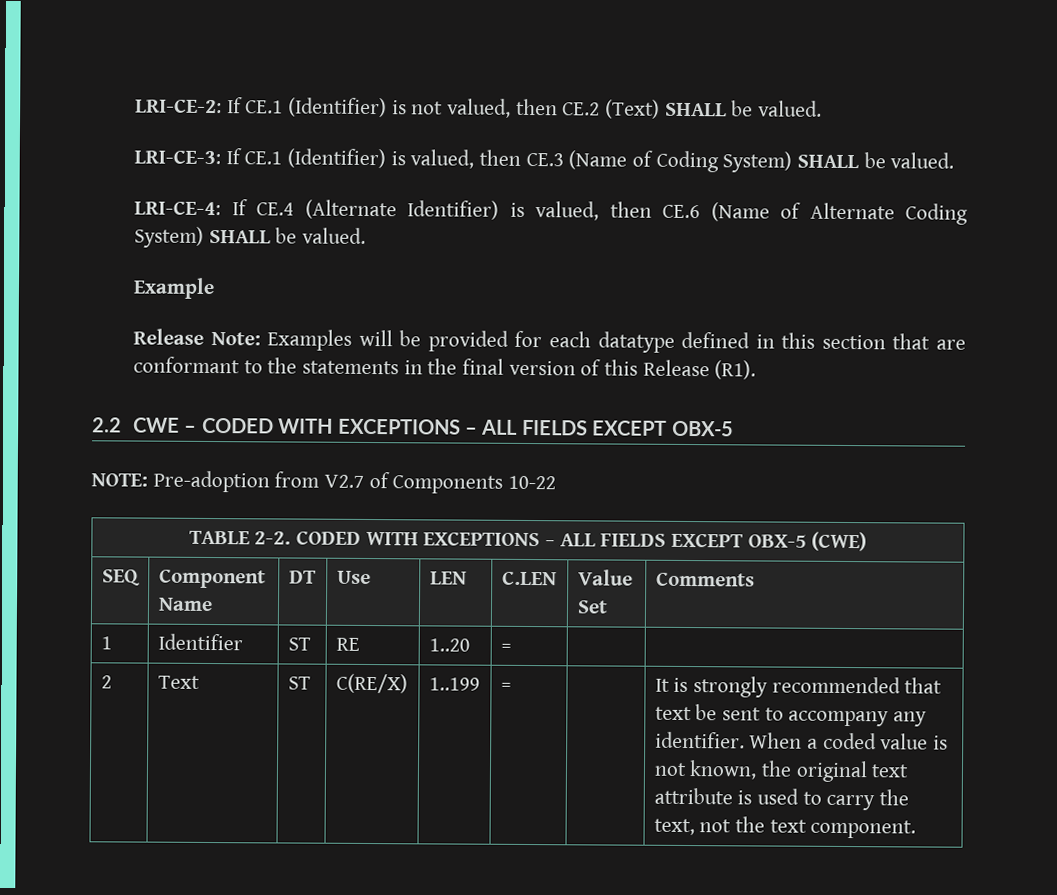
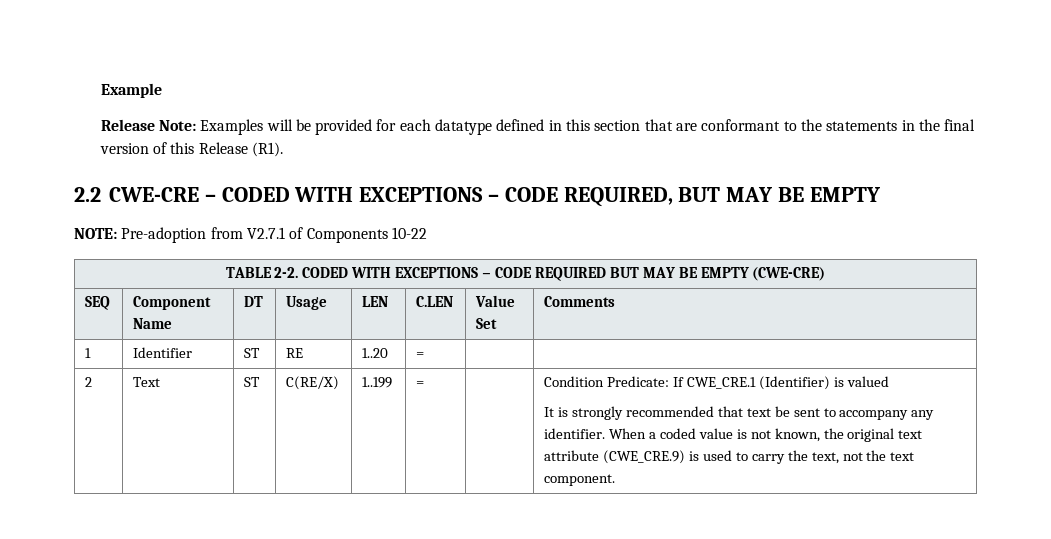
- LRI-CE-2: If CE.1 (Identifier) is not valued, then CE.2 (Text) SHALL be valued.
- LRI-CE-3: If CE.1 (Identifier) is valued, then CE.3 (Name of Coding System) SHALL be valued.
- LRI-CE-4: If CE.4 (Alternate Identifier) is valued, then CE.6 (Name of Alternate Coding System) SHALL be valued.
- 2.2 CWE – CODED WITH EXCEPTIONS – ALL FIELDS EXCEPT OBX-5
+ 2.2 CWE-CRE – CODED WITH EXCEPTIONS – CODE REQUIRED, BUT MAY BE EMPTY
- NOTE: Pre-adoption from V2.7 of Components 10-22
+ NOTE: Pre-adoption from V2.7.1 of Components 10-22
- TABLE 2-2. CODED WITH EXCEPTIONS − ALL FIELDS EXCEPT OBX-5 (CWE)
+ TABLE 2-2. CODED WITH EXCEPTIONS − CODE REQUIRED BUT MAY BE EMPTY (CWE-CRE)
- SEQ | Component Name | DT | Use | LEN | C.LEN | Value Set | Comments
+ SEQ | Component Name | DT | Usage | LEN | C.LEN | Value Set | Comments
+ Condition Predicate: If CWE_CRE.1 (Identifier) is valued
- When a coded value is not known, the original text attribute is used to carry the text, not the text component.
+ When a coded value is not known, the original text attribute (CWE_CRE.9) is used to carry the text, not the text component.

